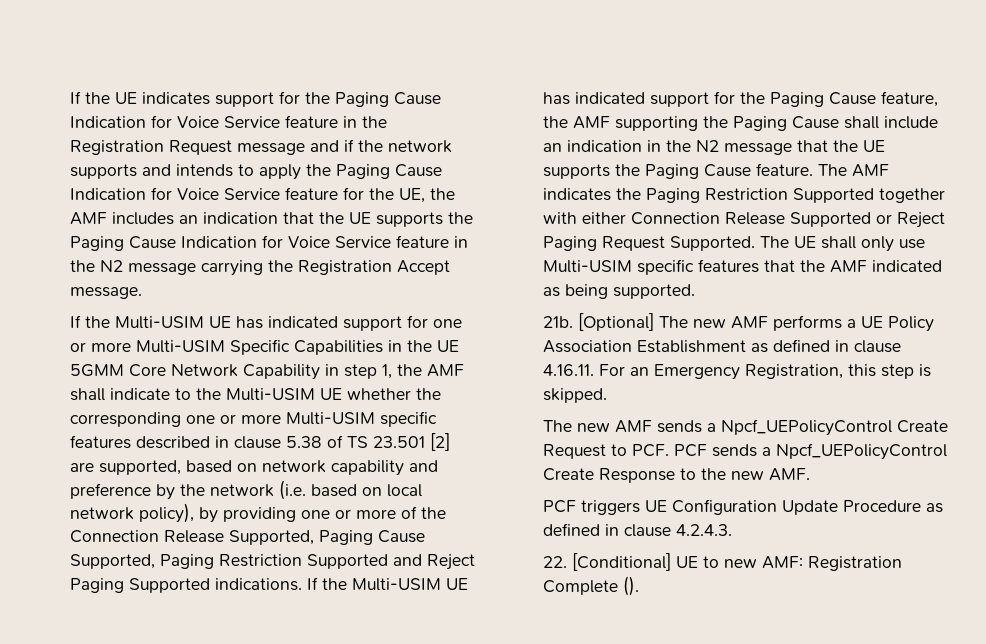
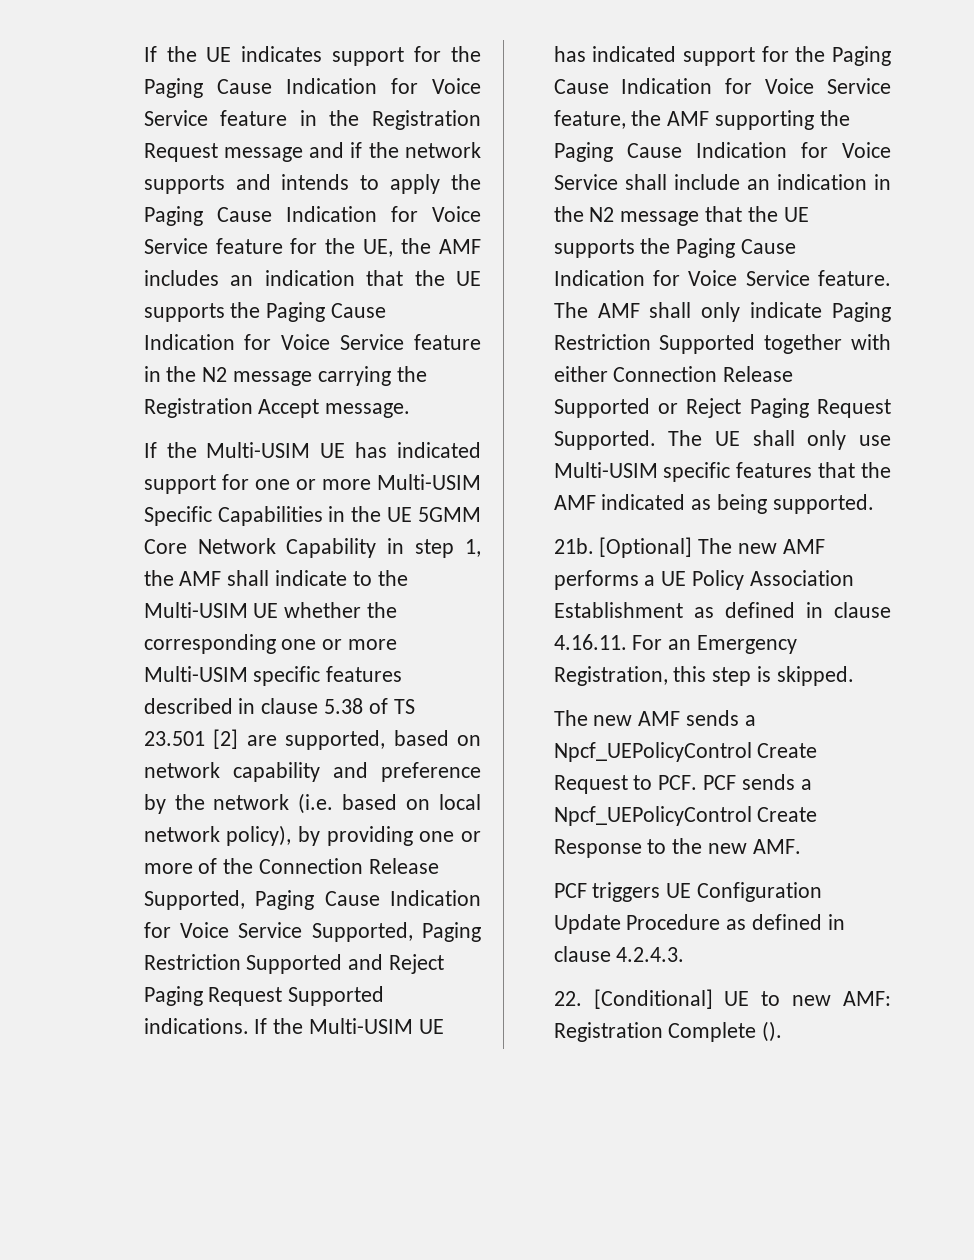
- If the Multi-USIM UE has indicated support for one or more Multi-USIM Specific Capabilities in the UE 5GMM Core Network Capability in step 1, the AMF shall indicate to the Multi-USIM UE whether the corresponding one or more Multi-USIM specific features described in clause 5.38 of TS 23.501 [2] are supported, based on network capability and preference by the network (i.e. based on local network policy), by providing one or more of the Connection Release Supported, Paging Cause Supported, Paging Restriction Supported and Reject Paging Supported indications.
+ If the Multi-USIM UE has indicated support for one or more Multi-USIM Specific Capabilities in the UE 5GMM Core Network Capability in step 1, the AMF shall indicate to the Multi-USIM UE whether the corresponding one or more Multi-USIM specific features described in clause 5.38 of TS 23.501 [2] are supported, based on network capability and preference by the network (i.e. based on local network policy), by providing one or more of the Connection Release Supported, Paging Cause Indication for Voice Service Supported, Paging Restriction Supported and Reject Paging Request Supported indications.
- If the Multi-USIM UE has indicated support for the Paging Cause feature, the AMF supporting the Paging Cause shall include an indication in the N2 message that the UE supports the Paging Cause feature. The AMF indicates the Paging Restriction Supported together with either Connection Release Supported or Reject Paging Request Supported.
+ If the Multi-USIM UE has indicated support for the Paging Cause Indication for Voice Service feature, the AMF supporting the Paging Cause Indication for Voice Service shall include an indication in the N2 message that the UE supports the Paging Cause Indication for Voice Service feature. The AMF shall only indicate Paging Restriction Supported together with either Connection Release Supported or Reject Paging Request Supported.

